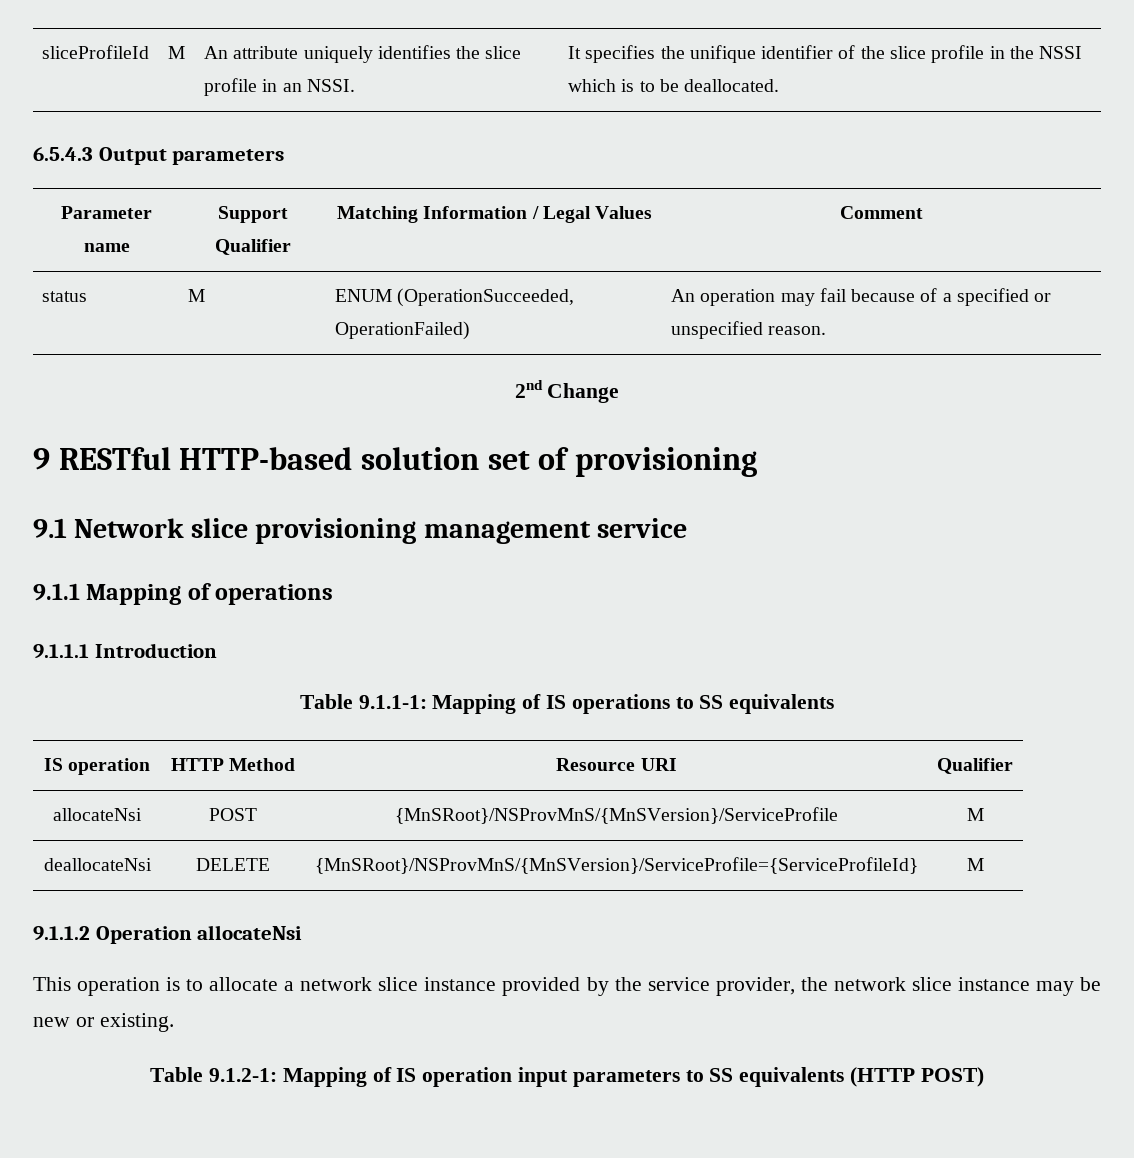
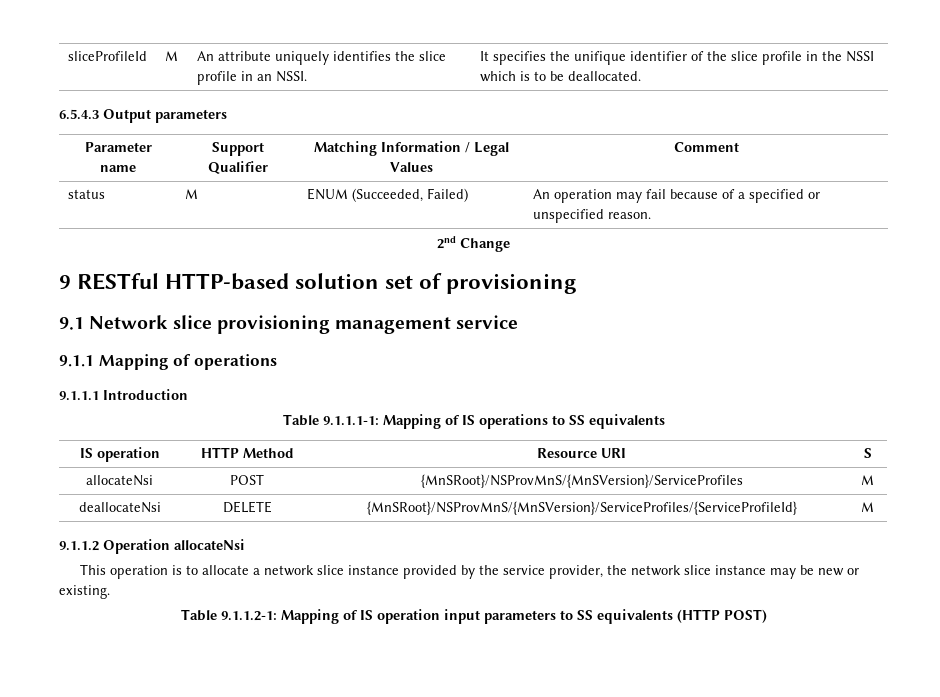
- status | M | ENUM (OperationSucceeded, OperationFailed) | An operation may fail because of a specified or unspecified reason.
+ status | M | ENUM (Succeeded, Failed) | An operation may fail because of a specified or unspecified reason.
- Table 9.1.1-1: Mapping of IS operations to SS equivalents
+ Table 9.1.1.1-1: Mapping of IS operations to SS equivalents
- IS operation | HTTP Method | Resource URI | Qualifier
+ IS operation | HTTP Method | Resource URI | S
- allocateNsi | POST | {MnSRoot}/NSProvMnS/{MnSVersion}/ServiceProfile | M
+ allocateNsi | POST | {MnSRoot}/NSProvMnS/{MnSVersion}/ServiceProfiles | M
- deallocateNsi | DELETE | {MnSRoot}/NSProvMnS/{MnSVersion}/ServiceProfile={ServiceProfileId} | M
+ deallocateNsi | DELETE | {MnSRoot}/NSProvMnS/{MnSVersion}/ServiceProfiles/{ServiceProfileId} | M
- Table 9.1.2-1: Mapping of IS operation input parameters to SS equivalents (HTTP POST)
+ Table 9.1.1.2-1: Mapping of IS operation input parameters to SS equivalents (HTTP POST)

